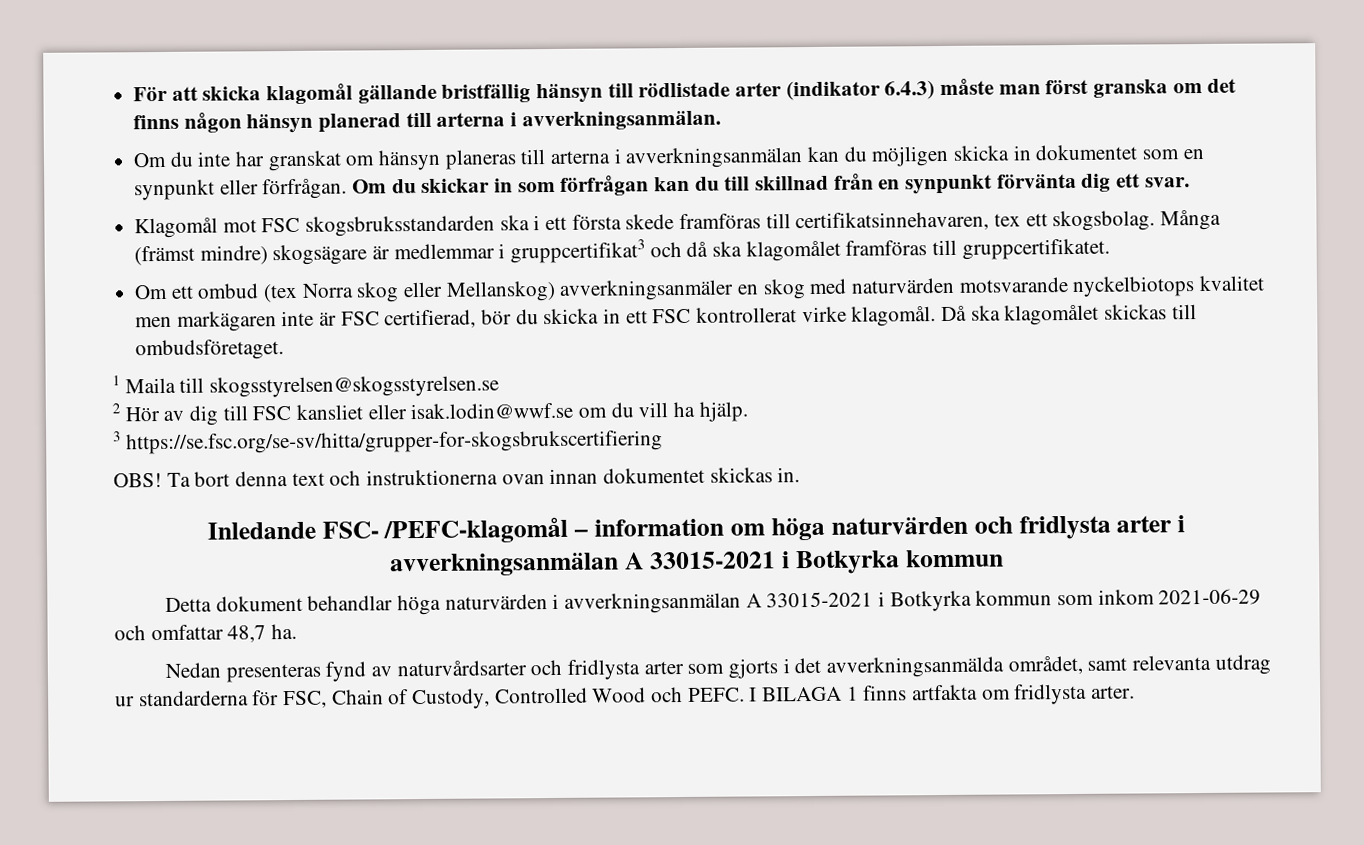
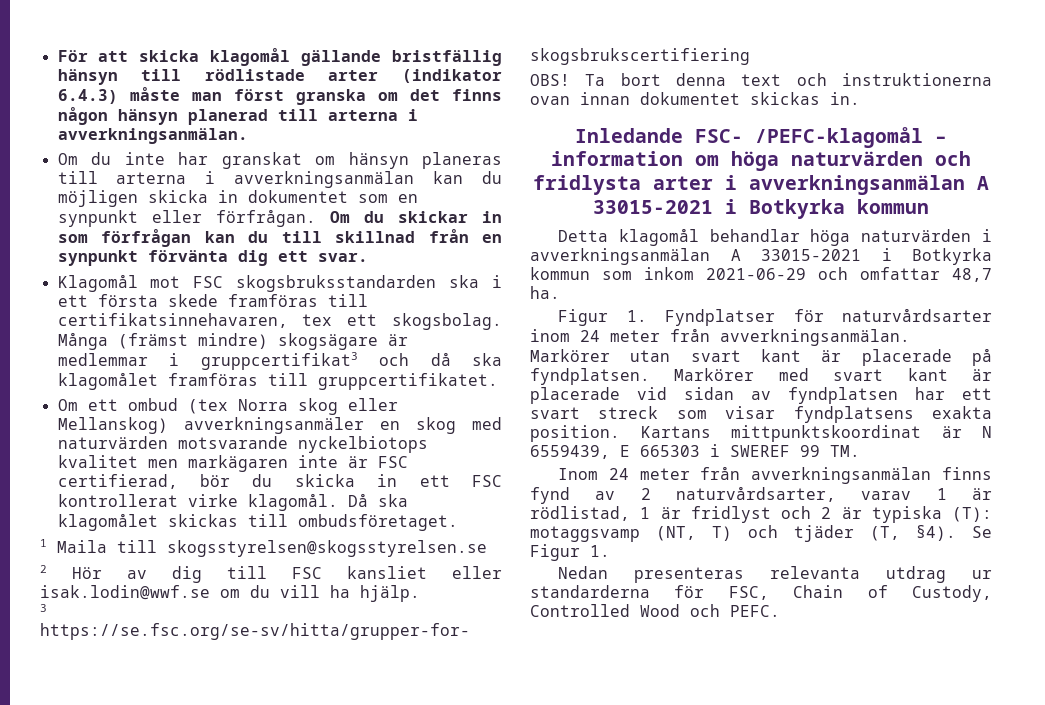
- Detta dokument behandlar höga naturvärden i avverkningsanmälan A 33015-2021 i Botkyrka kommun som inkom 2021-06-29 och omfattar 48,7 ha.
+ Detta klagomål behandlar höga naturvärden i avverkningsanmälan A 33015-2021 i Botkyrka kommun som inkom 2021-06-29 och omfattar 48,7 ha.
- Nedan presenteras fynd av naturvårdsarter och fridlysta arter som gjorts i det avverkningsanmälda området, samt relevanta utdrag ur standarderna för FSC, Chain of Custody, Controlled Wood och PEFC. I BILAGA 1 finns artfakta om fridlysta arter.
+ Figur 1. Fyndplatser för naturvårdsarter inom 24 meter från avverkningsanmälan. Markörer utan svart kant är placerade på fyndplatsen. Markörer med svart kant är placerade vid sidan av fyndplatsen har ett svart streck som visar fyndplatsens exakta position. Kartans mittpunktskoordinat är N 6559439, E 665303 i SWEREF 99 TM.
+ Inom 24 meter från avverkningsanmälan finns fynd av 2 naturvårdsarter, varav 1 är rödlistad, 1 är fridlyst och 2 är typiska (T): motaggsvamp (NT, T) och tjäder (T, §4). Se Figur 1.
+ Nedan presenteras relevanta utdrag ur standarderna för FSC, Chain of Custody, Controlled Wood och PEFC.

